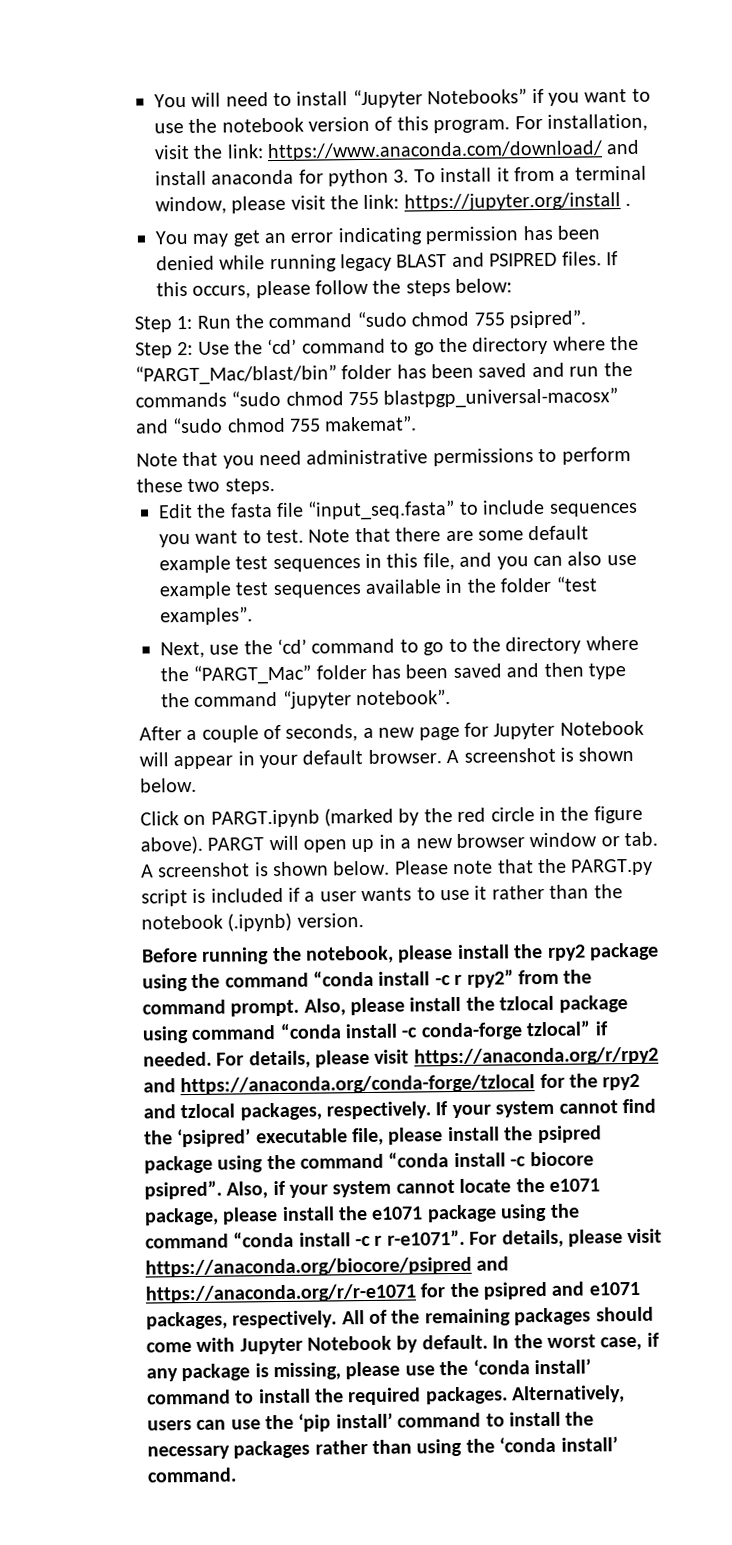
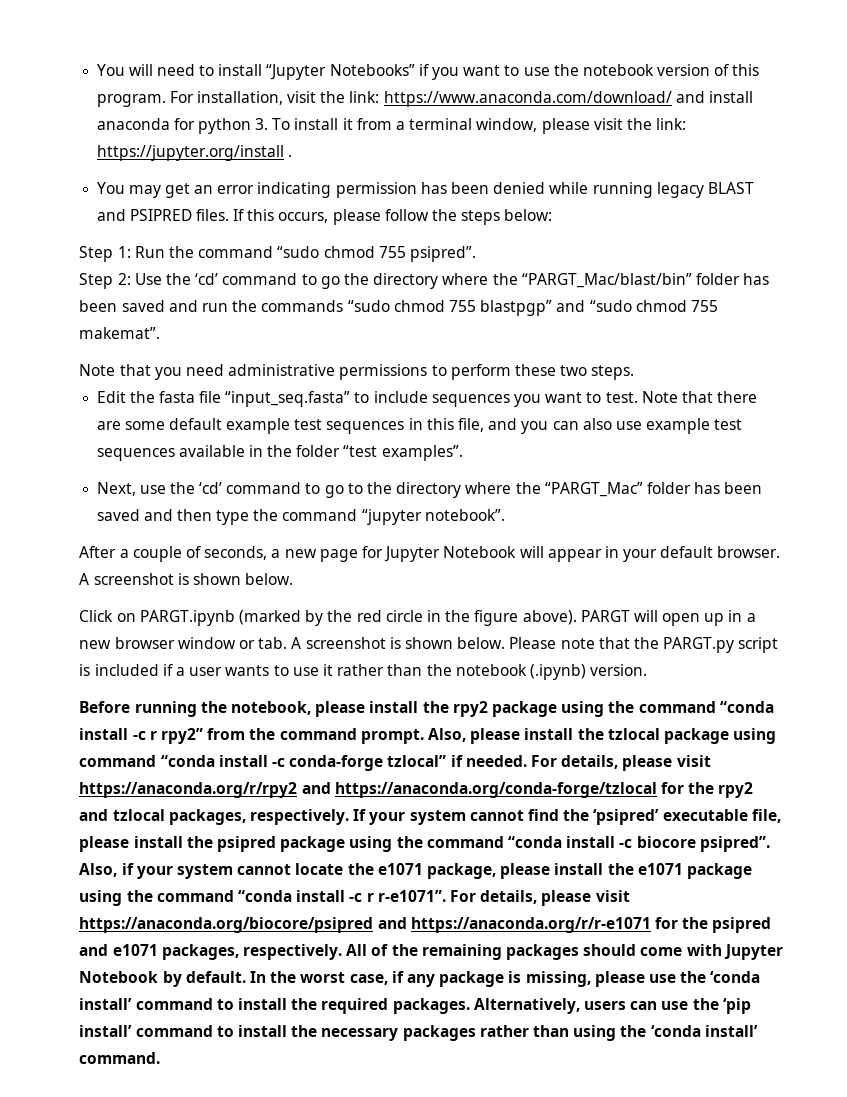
- Step 2: Use the ‘cd’ command to go the directory where the “PARGT_Mac/blast/bin” folder has been saved and run the commands “sudo chmod 755 blastpgp_universal-macosx” and “sudo chmod 755 makemat”.
+ Step 2: Use the ‘cd’ command to go the directory where the “PARGT_Mac/blast/bin” folder has been saved and run the commands “sudo chmod 755 blastpgp” and “sudo chmod 755 makemat”.

